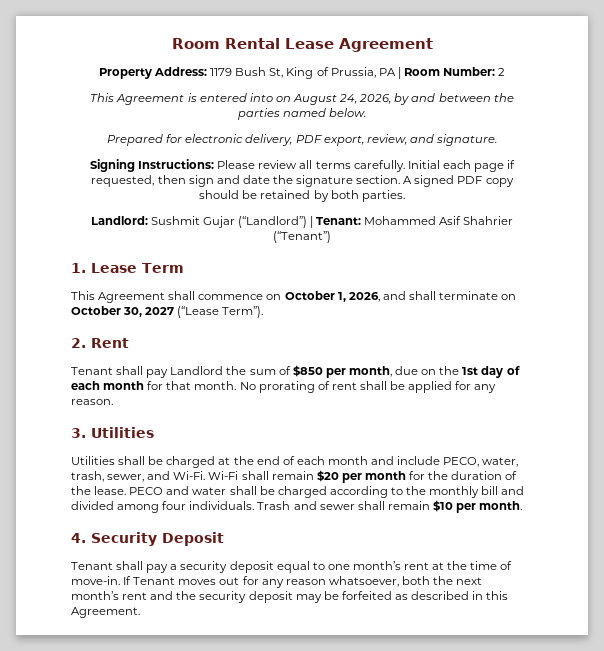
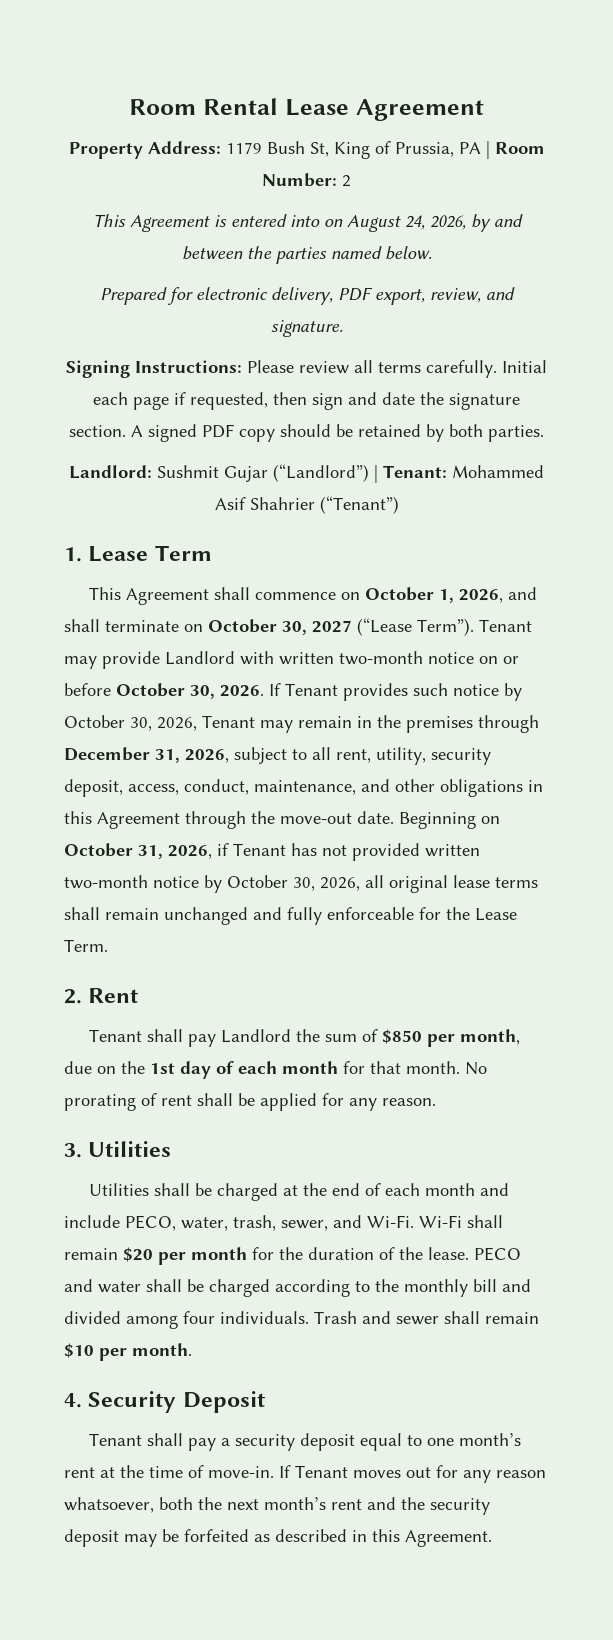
+ Tenant may provide Landlord with written two-month notice on or before October 30, 2026. If Tenant provides such notice by October 30, 2026, Tenant may remain in the premises through December 31, 2026, subject to all rent, utility, security deposit, access, conduct, maintenance, and other obligations in this Agreement through the move-out date. Beginning on October 31, 2026, if Tenant has not provided written two-month notice by October 30, 2026, all original lease terms shall remain unchanged and fully enforceable for the Lease Term.

